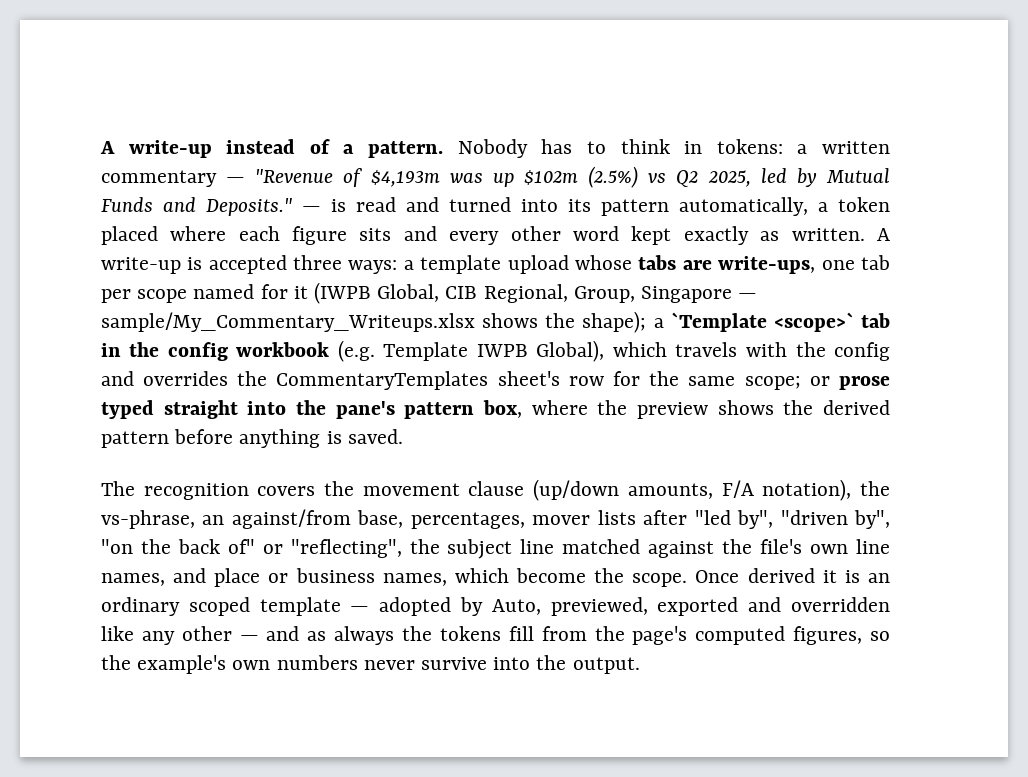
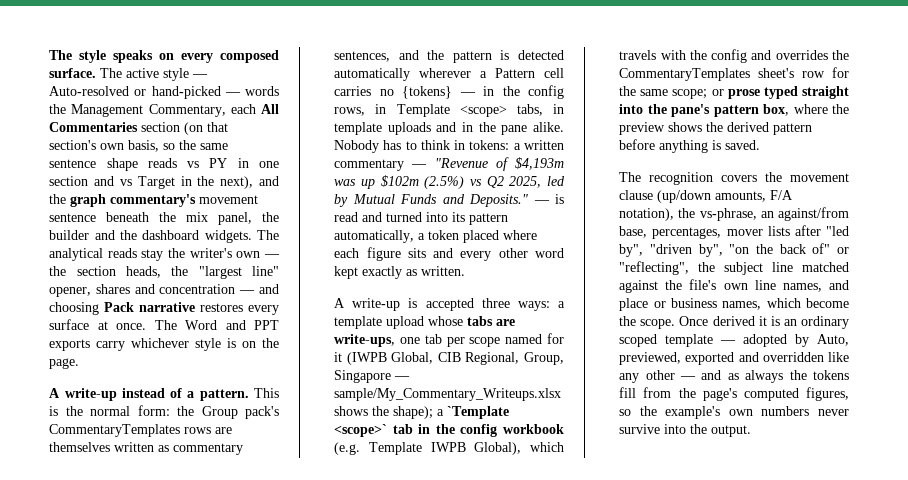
+ The style speaks on every composed surface. The active style — Auto-resolved or hand-picked — words the Management Commentary, each All Commentaries section (on that section's own basis, so the same sentence shape reads vs PY in one section and vs Target in the next), and the graph commentary's movement sentence beneath the mix panel, the builder and the dashboard widgets. The analytical reads stay the writer's own — the section heads, the "largest line" opener, shares and concentration — and choosing Pack narrative restores every surface at once. The Word and PPT exports carry whichever style is on the page.
+ This is the normal form: the Group pack's CommentaryTemplates rows are themselves written as commentary sentences, and the pattern is detected automatically wherever a Pattern cell carries no {tokens} — in the config rows, in Template <scope> tabs, in template uploads and in the pane alike.
- — is read and turned into its pattern automatically, a token placed where each figure sits and every other word kept exactly as written. A write-up is accepted three ways:
+ — is read and turned into its pattern automatically, a token placed where each figure sits and every other word kept exactly as written.
+ A write-up is accepted three ways:

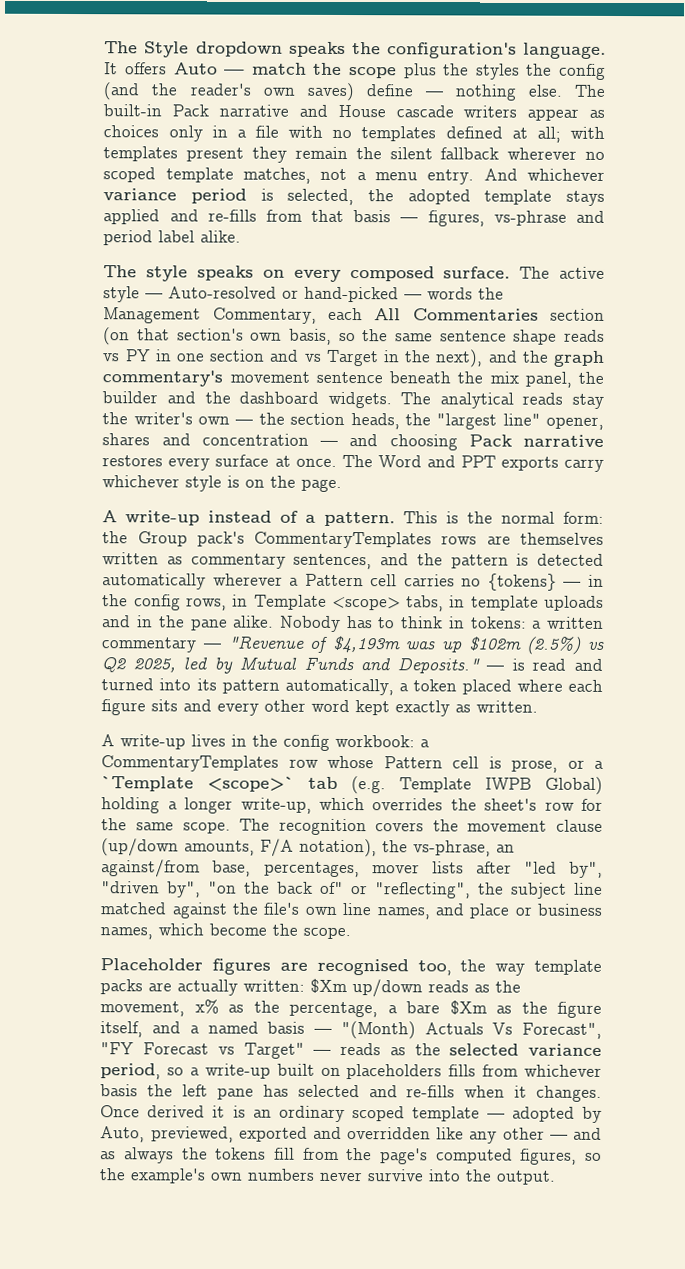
+ The Style dropdown speaks the configuration's language. It offers Auto — match the scope plus the styles the config (and the reader's own saves) define — nothing else. The built-in Pack narrative and House cascade writers appear as choices only in a file with no templates defined at all; with templates present they remain the silent fallback wherever no scoped template matches, not a menu entry. And whichever variance period is selected, the adopted template stays applied and re-fills from that basis — figures, vs-phrase and period label alike.
- A write-up is accepted three ways: a template upload whose tabs are write-ups, one tab per scope named for it (IWPB Global, CIB Regional, Group, Singapore — sample/My_Commentary_Writeups.xlsx shows the shape); a `Template <scope>` tab in the config workbook (e.g. Template IWPB Global), which travels with the config and overrides the CommentaryTemplates sheet's row for the same scope; or prose typed straight into the pane's pattern box, where the preview shows the derived pattern before anything is saved.
- The recognition covers the movement clause (up/down amounts, F/A notation), the vs-phrase, an against/from base, percentages, mover lists after "led by", "driven by", "on the back of" or "reflecting", the subject line matched against the file's own line names, and place or business names, which become the scope.
+ A write-up lives in the config workbook: a CommentaryTemplates row whose Pattern cell is prose, or a `Template <scope>` tab (e.g. Template IWPB Global) holding a longer write-up, which overrides the sheet's row for the same scope. The recognition covers the movement clause (up/down amounts, F/A notation), the vs-phrase, an against/from base, percentages, mover lists after "led by", "driven by", "on the back of" or "reflecting", the subject line matched against the file's own line names, and place or business names, which become the scope.
+ Placeholder figures are recognised too, the way template packs are actually written: $Xm up/down reads as the movement, x% as the percentage, a bare $Xm as the figure itself, and a named basis — "(Month) Actuals Vs Forecast", "FY Forecast vs Target" — reads as the selected variance period, so a write-up built on placeholders fills from whichever basis the left pane has selected and re-fills when it changes.

